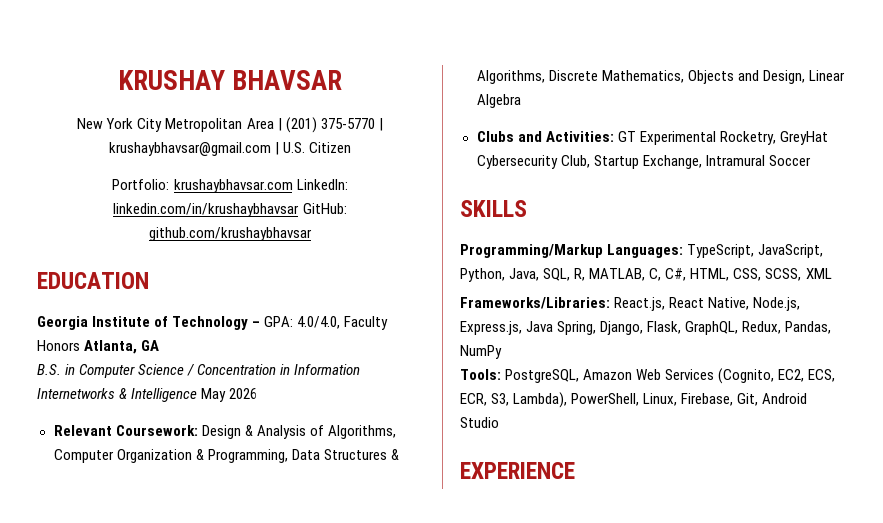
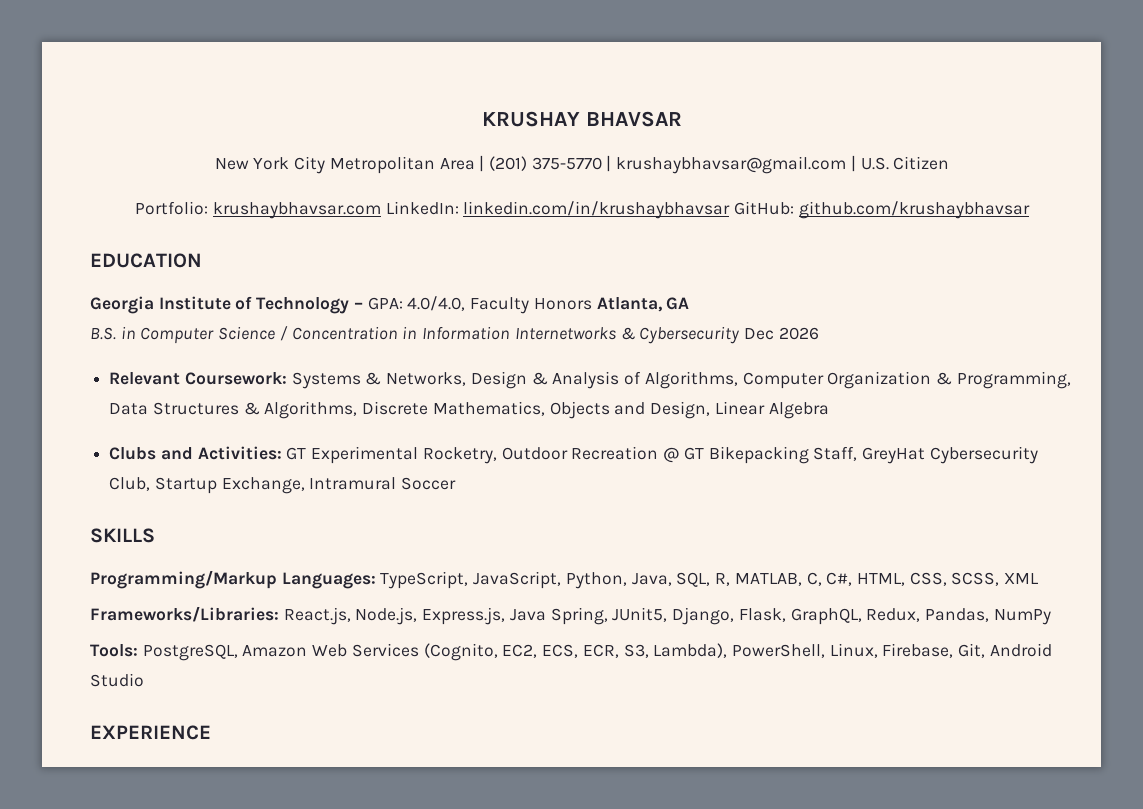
- B.S. in Computer Science / Concentration in Information Internetworks & Intelligence May 2026
+ B.S. in Computer Science / Concentration in Information Internetworks & Cybersecurity Dec 2026
- Relevant Coursework: Design & Analysis of Algorithms, Computer Organization & Programming, Data Structures & Algorithms, Discrete Mathematics, Objects and Design, Linear Algebra
+ Relevant Coursework: Systems & Networks, Design & Analysis of Algorithms, Computer Organization & Programming, Data Structures & Algorithms, Discrete Mathematics, Objects and Design, Linear Algebra
- Clubs and Activities: GT Experimental Rocketry, GreyHat Cybersecurity Club, Startup Exchange, Intramural Soccer
+ Clubs and Activities: GT Experimental Rocketry, Outdoor Recreation @ GT Bikepacking Staff, GreyHat Cybersecurity Club, Startup Exchange, Intramural Soccer
- Frameworks/Libraries: React.js, React Native, Node.js, Express.js, Java Spring, Django, Flask, GraphQL, Redux, Pandas, NumPy
+ Frameworks/Libraries: React.js, Node.js, Express.js, Java Spring, JUnit5, Django, Flask, GraphQL, Redux, Pandas, NumPy

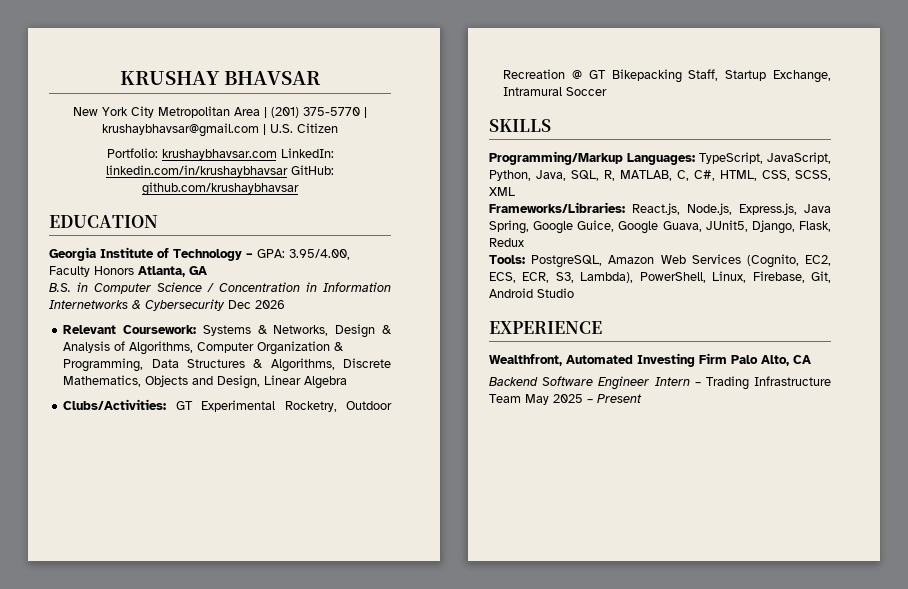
- Georgia Institute of Technology – GPA: 4.0/4.0, Faculty Honors Atlanta, GA
+ Georgia Institute of Technology – GPA: 3.95/4.00, Faculty Honors Atlanta, GA
- Clubs and Activities: GT Experimental Rocketry, Outdoor Recreation @ GT Bikepacking Staff, GreyHat Cybersecurity Club, Startup Exchange, Intramural Soccer
+ Clubs/Activities: GT Experimental Rocketry, Outdoor Recreation @ GT Bikepacking Staff, Startup Exchange, Intramural Soccer
- Frameworks/Libraries: React.js, Node.js, Express.js, Java Spring, JUnit5, Django, Flask, GraphQL, Redux, Pandas, NumPy
+ Frameworks/Libraries: React.js, Node.js, Express.js, Java Spring, Google Guice, Google Guava, JUnit5, Django, Flask, Redux
+ Wealthfront, Automated Investing Firm Palo Alto, CA
+ Backend Software Engineer Intern – Trading Infrastructure Team May 2025 – Present

